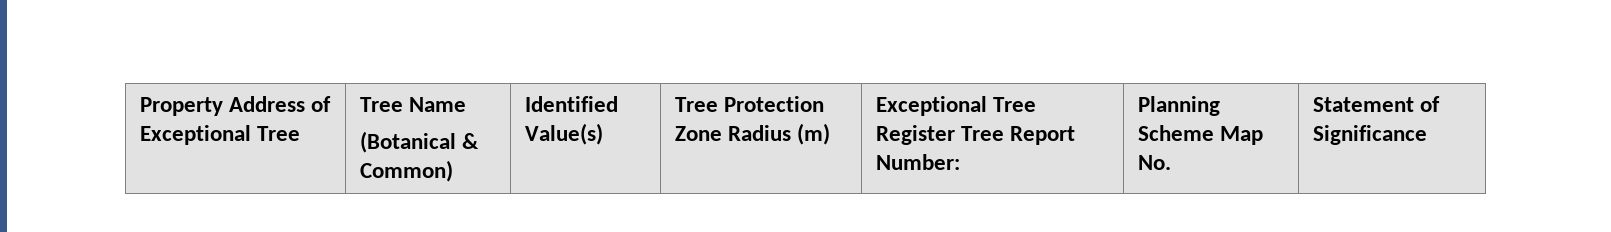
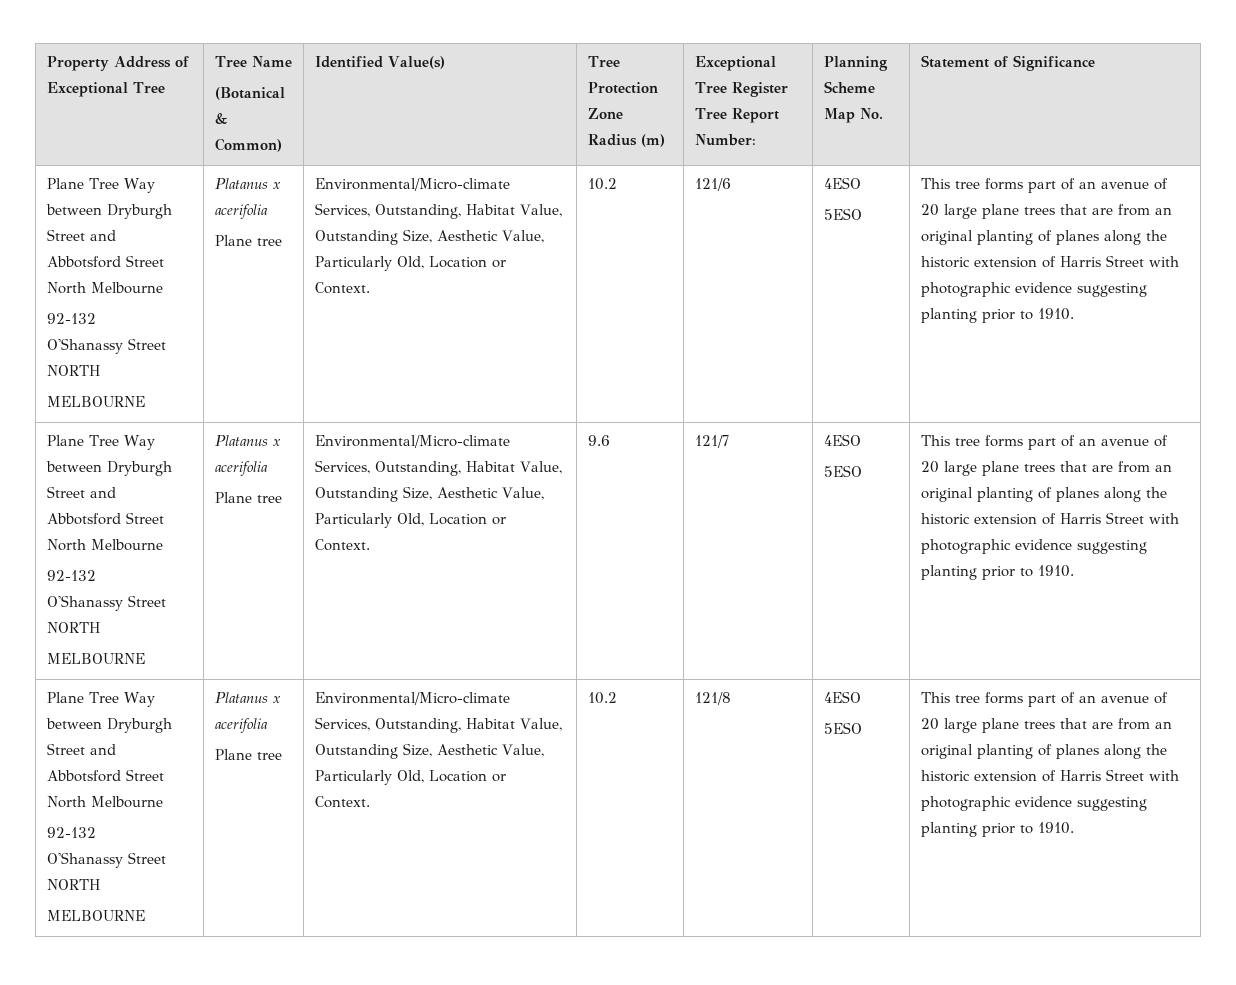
  Property Address of Exceptional Tree | Tree Name
  (Botanical & Common) | Identified Value(s) | Tree Protection Zone Radius (m) | Exceptional Tree Register Tree Report Number: | Planning Scheme Map No. | Statement of Significance
+ Plane Tree Way between Dryburgh Street and Abbotsford Street North Melbourne
+ 92-132
+ O'Shanassy Street NORTH
+ MELBOURNE | Platanus x acerifolia
+ Plane tree | Environmental/Micro-climate Services, Outstanding, Habitat Value, Outstanding Size, Aesthetic Value, Particularly Old, Location or Context. | 10.2 | 121/6 | 4ESO
+ 5ESO | This tree forms part of an avenue of 20 large plane trees that are from an original planting of planes along the historic extension of Harris Street with photographic evidence suggesting planting prior to 1910.
+ Plane Tree Way between Dryburgh Street and Abbotsford Street North Melbourne
+ 92-132
+ O'Shanassy Street NORTH
+ MELBOURNE | Platanus x acerifolia
+ Plane tree | Environmental/Micro-climate Services, Outstanding, Habitat Value, Outstanding Size, Aesthetic Value, Particularly Old, Location or Context. | 9.6 | 121/7 | 4ESO
+ 5ESO | This tree forms part of an avenue of 20 large plane trees that are from an original planting of planes along the historic extension of Harris Street with photographic evidence suggesting planting prior to 1910.
+ Plane Tree Way between Dryburgh Street and Abbotsford Street North Melbourne
+ 92-132
+ O'Shanassy Street NORTH
+ MELBOURNE | Platanus x acerifolia
+ Plane tree | Environmental/Micro-climate Services, Outstanding, Habitat Value, Outstanding Size, Aesthetic Value, Particularly Old, Location or Context. | 10.2 | 121/8 | 4ESO
+ 5ESO | This tree forms part of an avenue of 20 large plane trees that are from an original planting of planes along the historic extension of Harris Street with photographic evidence suggesting planting prior to 1910.

